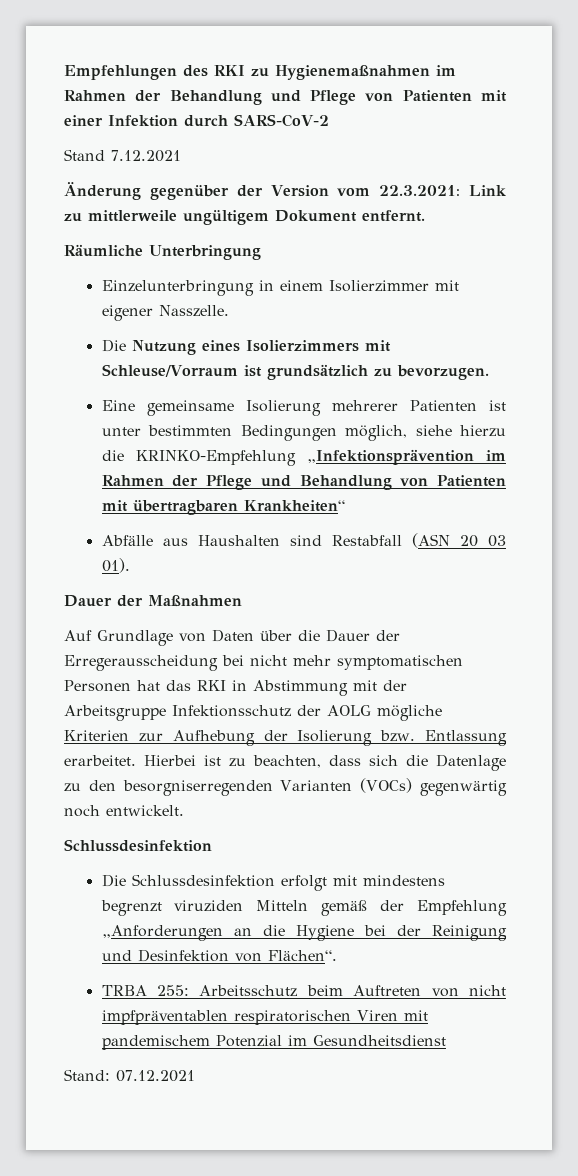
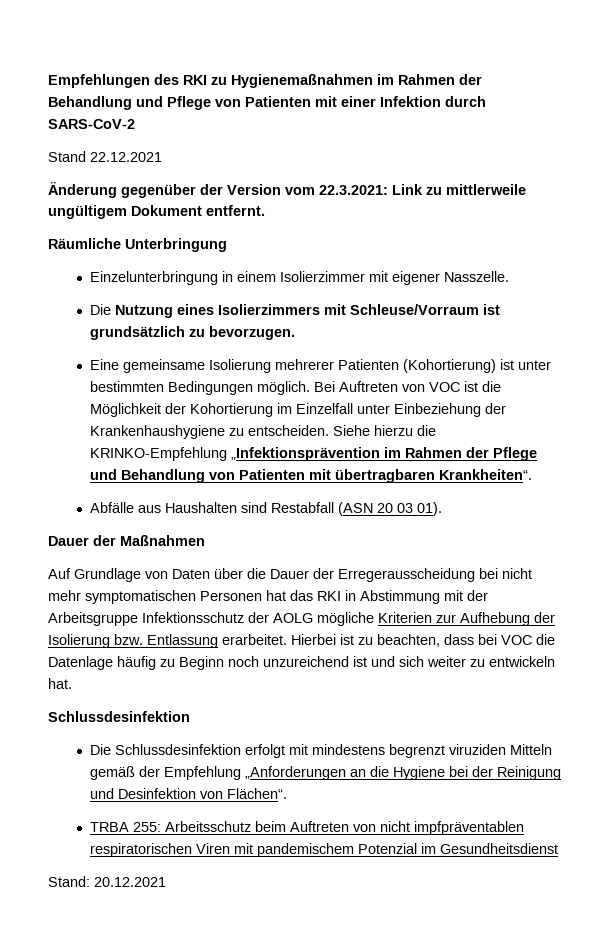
- Stand 7.12.2021
+ Stand 22.12.2021
- Eine gemeinsame Isolierung mehrerer Patienten ist unter bestimmten Bedingungen möglich, siehe hierzu die KRINKO-Empfehlung „Infektionsprävention im Rahmen der Pflege und Behandlung von Patienten mit übertragbaren Krankheiten“
+ Eine gemeinsame Isolierung mehrerer Patienten (Kohortierung) ist unter bestimmten Bedingungen möglich. Bei Auftreten von VOC ist die Möglichkeit der Kohortierung im Einzelfall unter Einbeziehung der Krankenhaushygiene zu entscheiden. Siehe hierzu die KRINKO-Empfehlung „Infektionsprävention im Rahmen der Pflege und Behandlung von Patienten mit übertragbaren Krankheiten“.
- Hierbei ist zu beachten, dass sich die Datenlage zu den besorgniserregenden Varianten (VOCs) gegenwärtig noch entwickelt.
+ Hierbei ist zu beachten, dass bei VOC die Datenlage häufig zu Beginn noch unzureichend ist und sich weiter zu entwickeln hat.
- Stand: 07.12.2021
+ Stand: 20.12.2021

